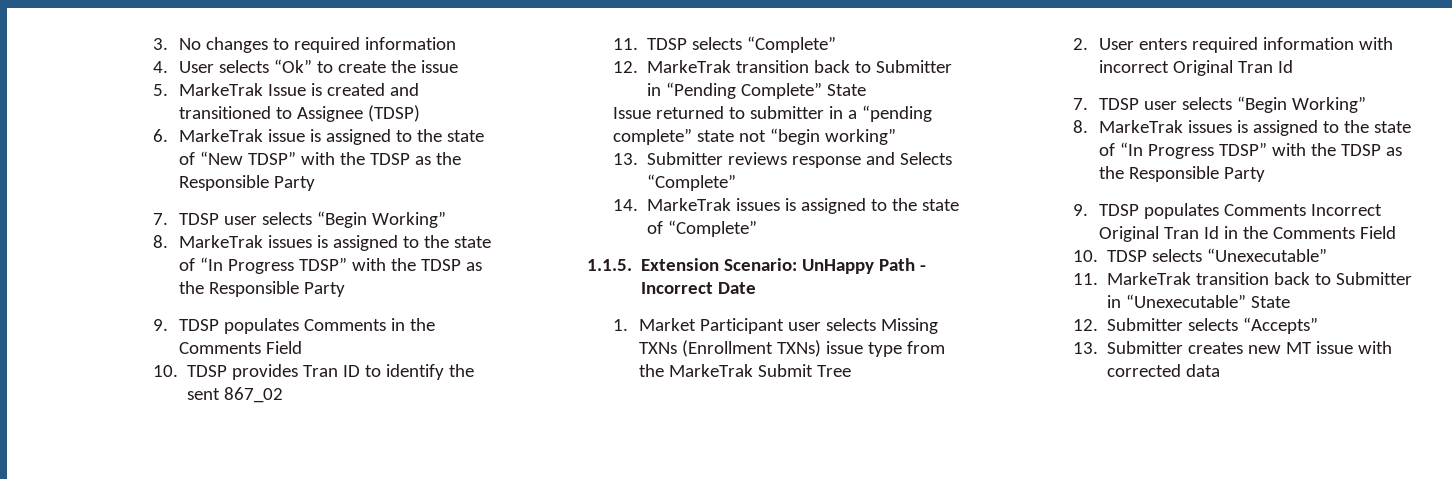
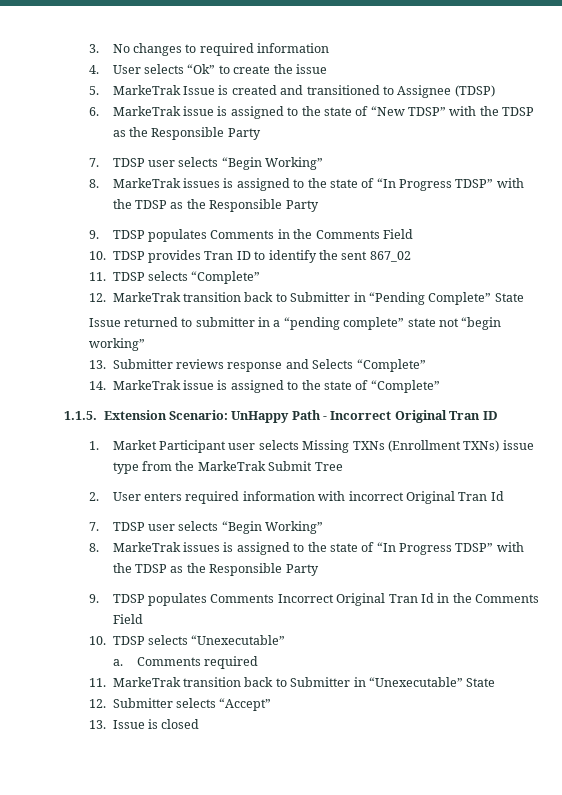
- 14. MarkeTrak issues is assigned to the state of “Complete”
+ 14. MarkeTrak issue is assigned to the state of “Complete”
- 1.1.5. Extension Scenario: UnHappy Path - Incorrect Date
+ 1.1.5. Extension Scenario: UnHappy Path - Incorrect Original Tran ID
+ a. Comments required
- 12. Submitter selects “Accepts”
- 13. Submitter creates new MT issue with corrected data
+ 12. Submitter selects “Accept”
+ 13. Issue is closed

